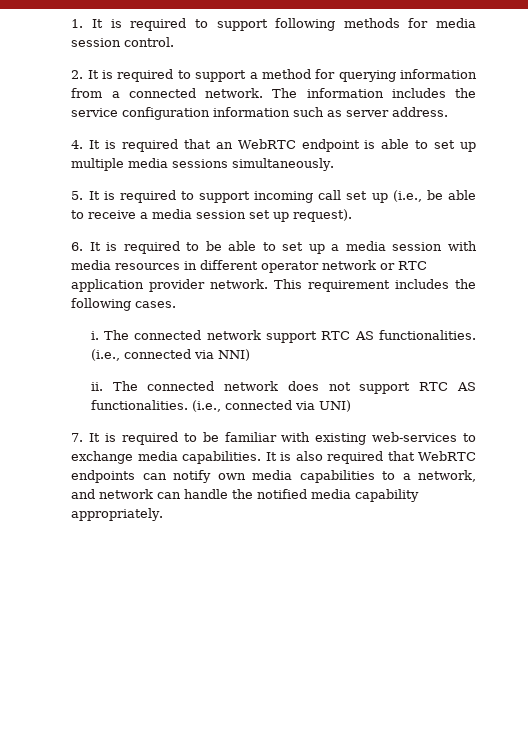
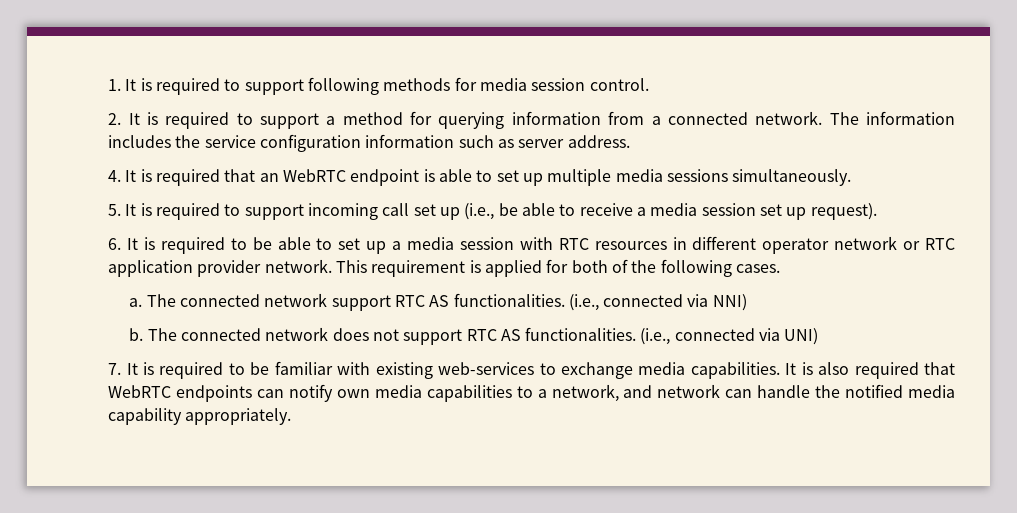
- 6. It is required to be able to set up a media session with media resources in different operator network or RTC application provider network.
+ 6. It is required to be able to set up a media session with RTC resources in different operator network or RTC application provider network.
- This requirement includes the following cases.
+ This requirement is applied for both of the following cases.
- i.
+ a.
- ii.
+ b.

